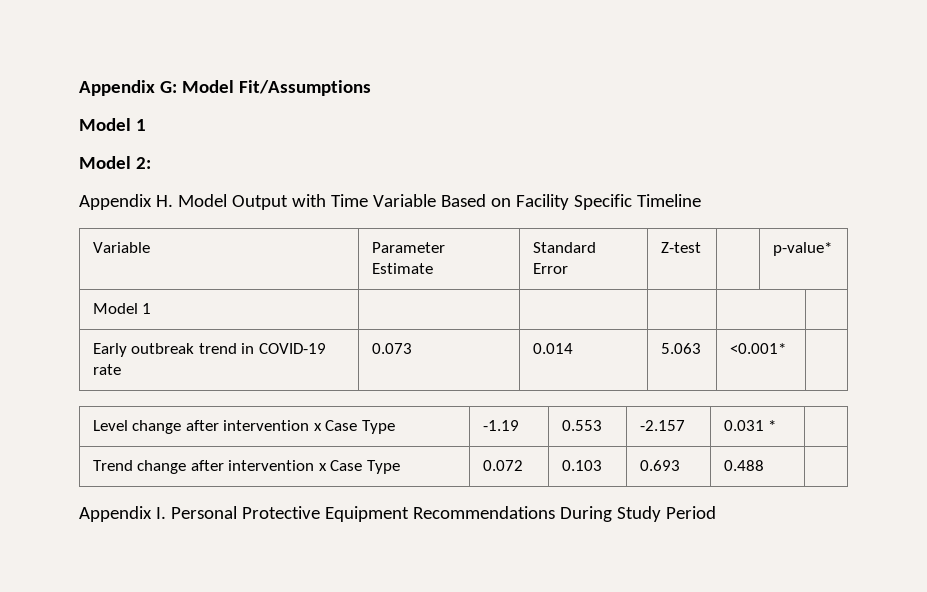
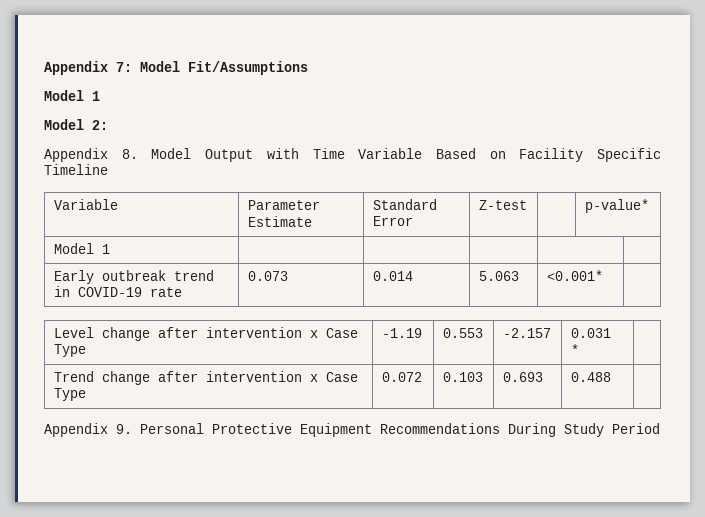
- Appendix G: Model Fit/Assumptions
+ Appendix 7: Model Fit/Assumptions
- Appendix H. Model Output with Time Variable Based on Facility Specific Timeline
+ Appendix 8. Model Output with Time Variable Based on Facility Specific Timeline
- Appendix I. Personal Protective Equipment Recommendations During Study Period
+ Appendix 9. Personal Protective Equipment Recommendations During Study Period

